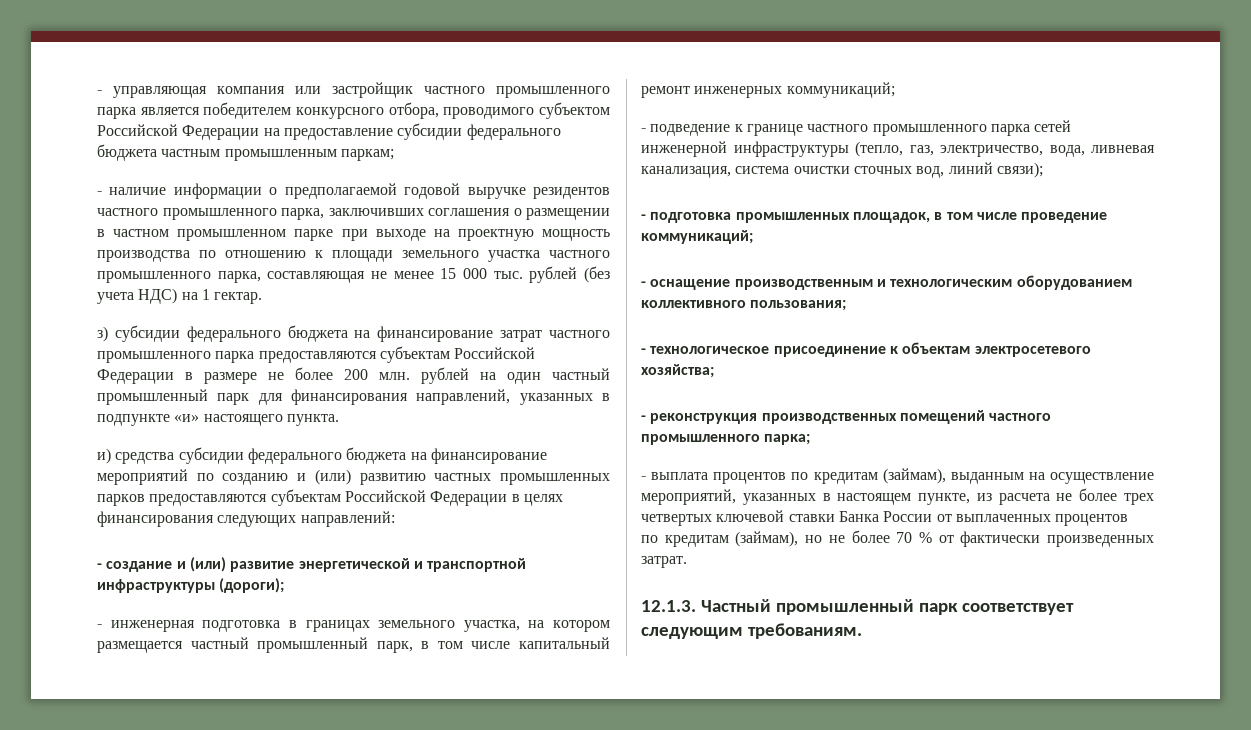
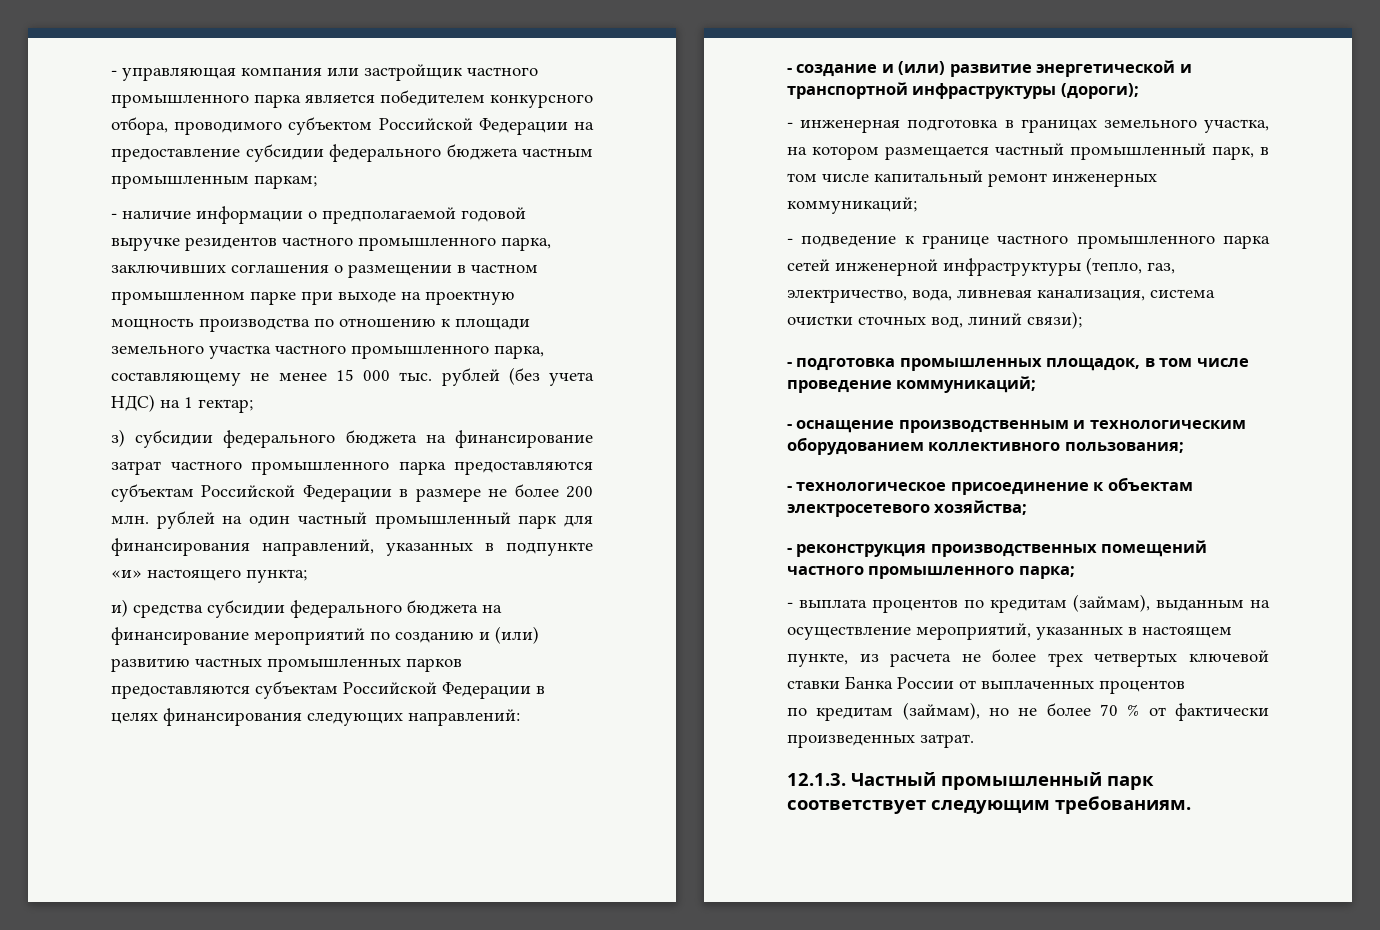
- - наличие информации о предполагаемой годовой выручке резидентов частного промышленного парка, заключивших соглашения о размещении в частном промышленном парке при выходе на проектную мощность производства по отношению к площади земельного участка частного промышленного парка, составляющая не менее 15 000 тыс. рублей (без учета НДС) на 1 гектар.
+ - наличие информации о предполагаемой годовой выручке резидентов частного промышленного парка, заключивших соглашения о размещении в частном промышленном парке при выходе на проектную мощность производства по отношению к площади земельного участка частного промышленного парка, составляющему не менее 15 000 тыс. рублей (без учета НДС) на 1 гектар;
- з) субсидии федерального бюджета на финансирование затрат частного промышленного парка предоставляются субъектам Российской Федерации в размере не более 200 млн. рублей на один частный промышленный парк для финансирования направлений, указанных в подпункте «и» настоящего пункта.
+ з) субсидии федерального бюджета на финансирование затрат частного промышленного парка предоставляются субъектам Российской Федерации в размере не более 200 млн. рублей на один частный промышленный парк для финансирования направлений, указанных в подпункте «и» настоящего пункта;

